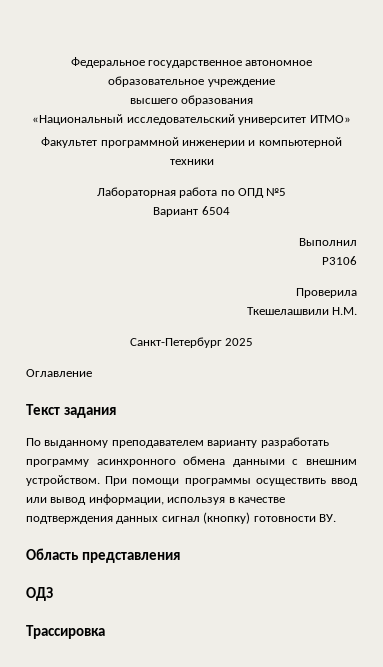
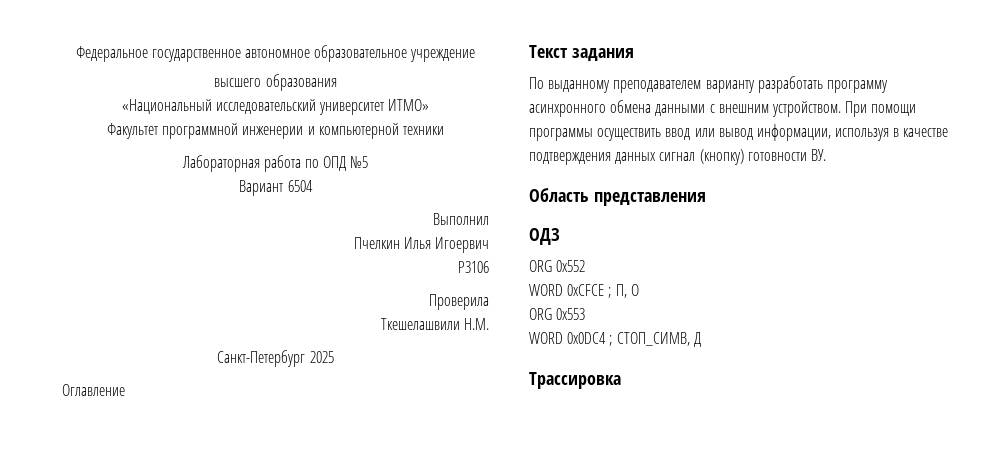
+ Пчелкин Илья Игоервич
+ ORG 0x552
+ WORD 0xCFCE ; П, О
+ ORG 0x553
+ WORD 0x0DC4 ; СТОП_СИМВ, Д

